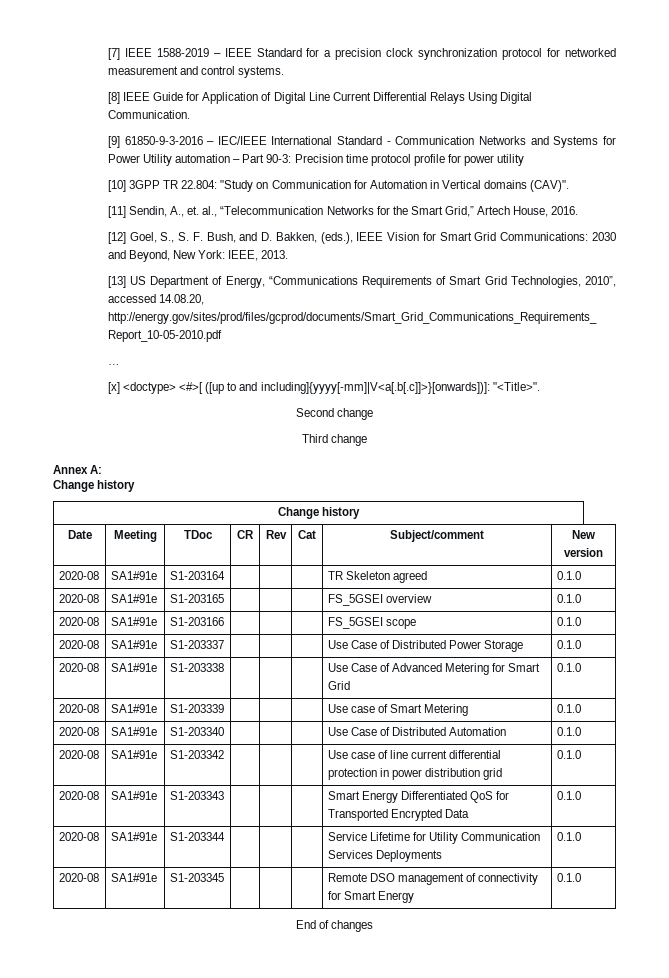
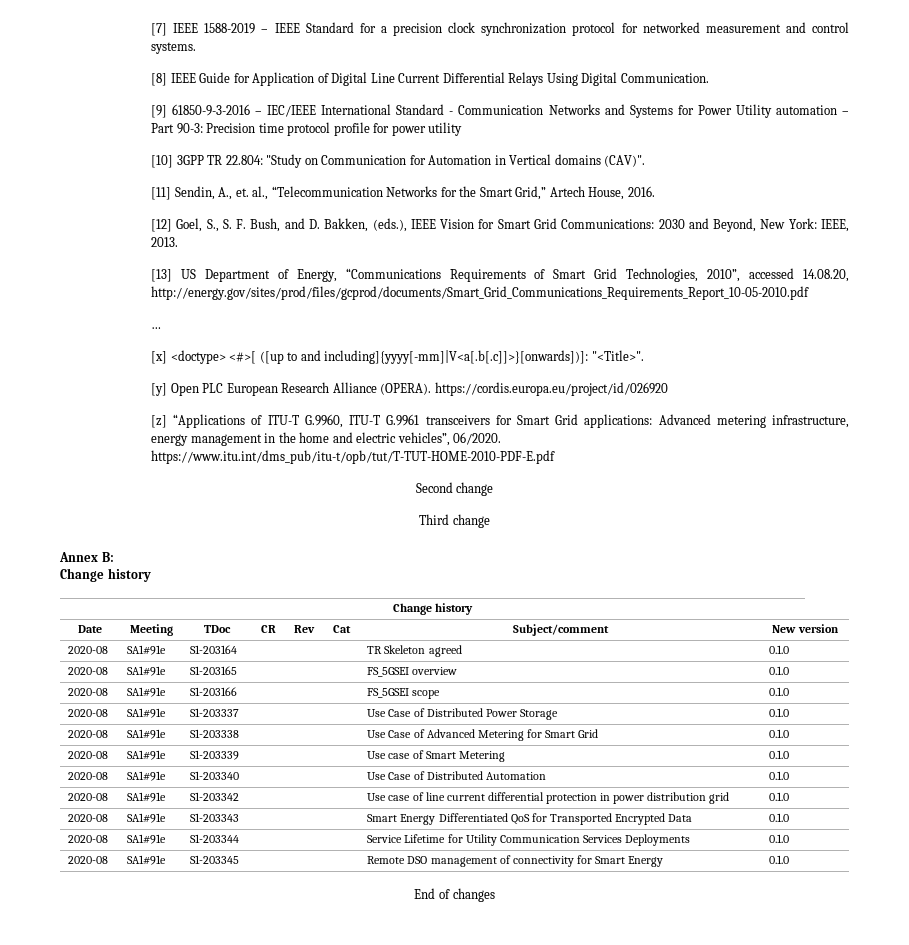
+ [y] Open PLC European Research Alliance (OPERA). https://cordis.europa.eu/project/id/026920
+ [z] “Applications of ITU-T G.9960, ITU-T G.9961 transceivers for Smart Grid applications: Advanced metering infrastructure, energy management in the home and electric vehicles”, 06/2020. https://www.itu.int/dms_pub/itu-t/opb/tut/T-TUT-HOME-2010-PDF-E.pdf
- Annex A:
+ Annex B:

